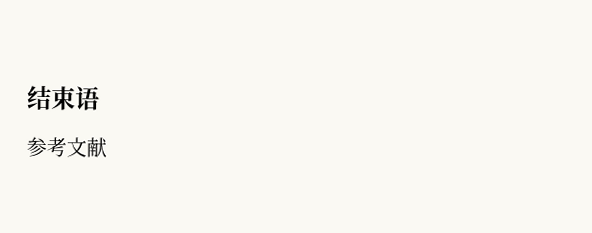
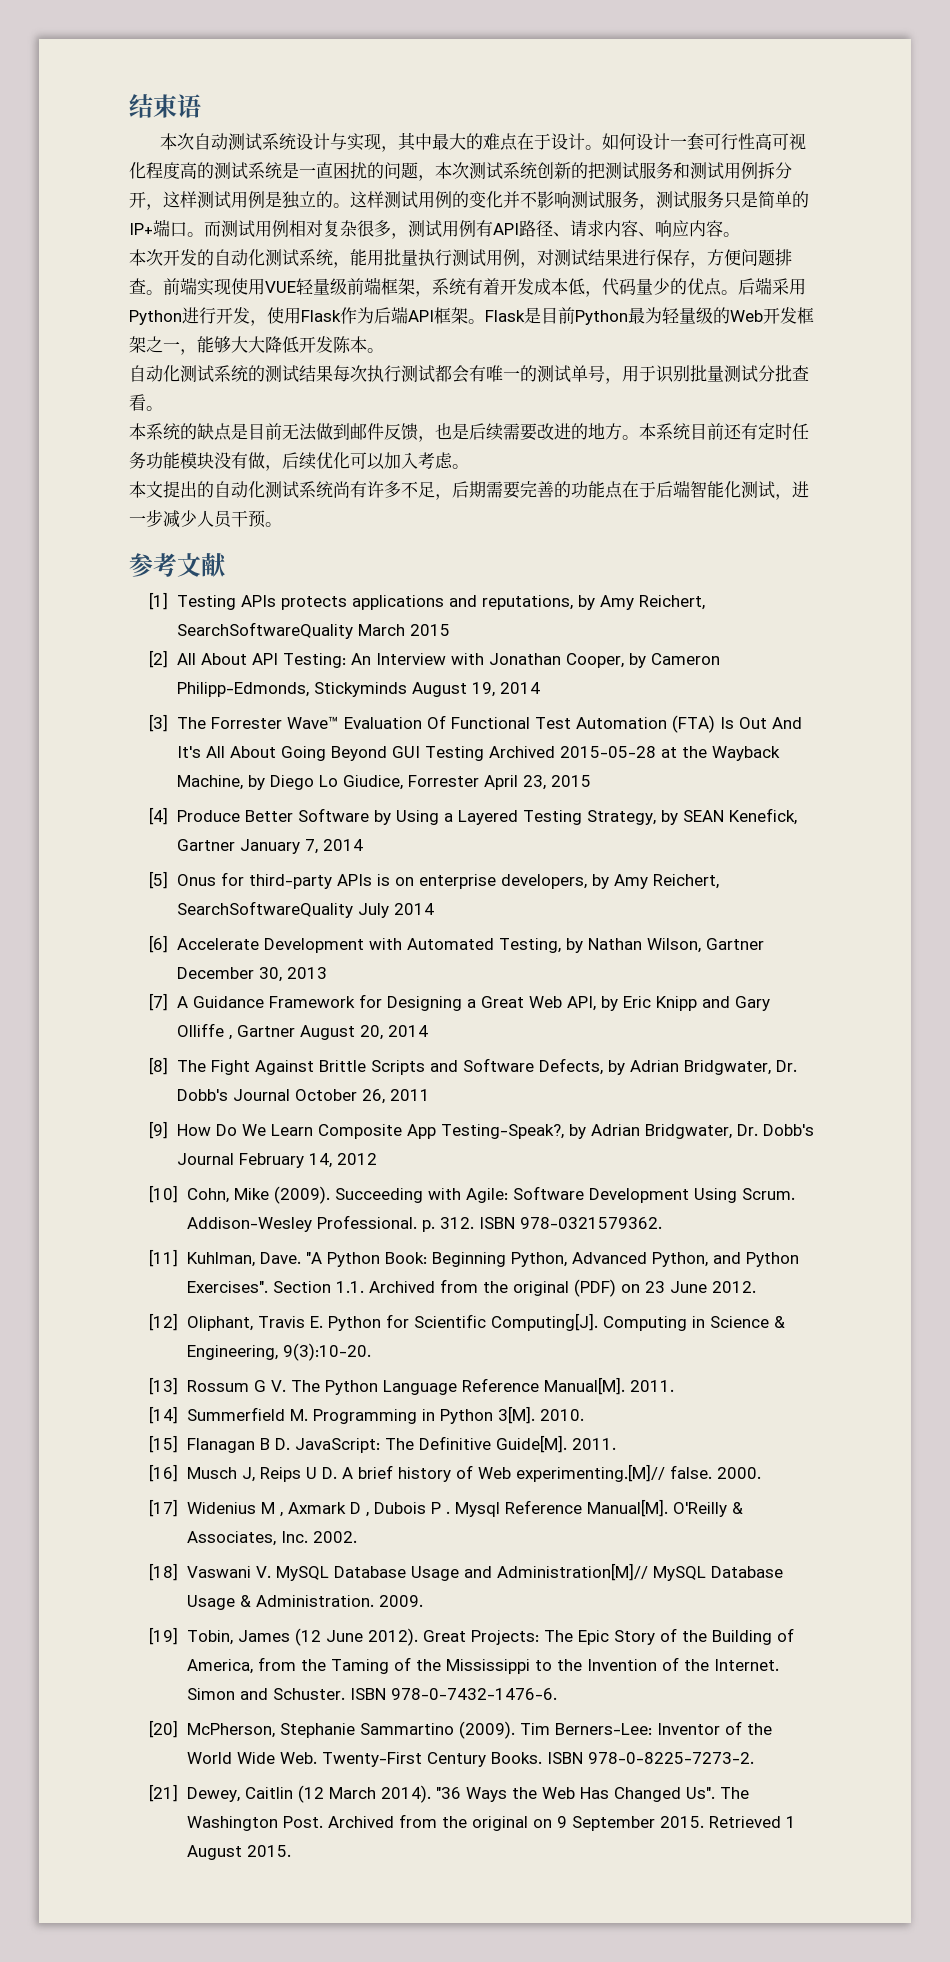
+ 本次自动测试系统设计与实现，其中最大的难点在于设计。如何设计一套可行性高可视化程度高的测试系统是一直困扰的问题，本次测试系统创新的把测试服务和测试用例拆分开，这样测试用例是独立的。这样测试用例的变化并不影响测试服务，测试服务只是简单的IP+端口。而测试用例相对复杂很多，测试用例有API路径、请求内容、响应内容。
+ 本次开发的自动化测试系统，能用批量执行测试用例，对测试结果进行保存，方便问题排查。前端实现使用VUE轻量级前端框架，系统有着开发成本低，代码量少的优点。后端采用Python进行开发，使用Flask作为后端API框架。Flask是目前Python最为轻量级的Web开发框架之一，能够大大降低开发陈本。
+ 自动化测试系统的测试结果每次执行测试都会有唯一的测试单号，用于识别批量测试分批查看。
+ 本系统的缺点是目前无法做到邮件反馈，也是后续需要改进的地方。本系统目前还有定时任务功能模块没有做，后续优化可以加入考虑。
+ 本文提出的自动化测试系统尚有许多不足，后期需要完善的功能点在于后端智能化测试，进一步减少人员干预。
  参考文献
+ [1] Testing APIs protects applications and reputations, by Amy Reichert, SearchSoftwareQuality March 2015
+ [2] All About API Testing: An Interview with Jonathan Cooper, by Cameron Philipp-Edmonds, Stickyminds August 19, 2014
+ [3] The Forrester Wave™ Evaluation Of Functional Test Automation (FTA) Is Out And It's All About Going Beyond GUI Testing Archived 2015-05-28 at the Wayback Machine, by Diego Lo Giudice, Forrester April 23, 2015
+ [4] Produce Better Software by Using a Layered Testing Strategy, by SEAN Kenefick, Gartner January 7, 2014
+ [5] Onus for third-party APIs is on enterprise developers, by Amy Reichert, SearchSoftwareQuality July 2014
+ [6] Accelerate Development with Automated Testing, by Nathan Wilson, Gartner December 30, 2013
+ [7] A Guidance Framework for Designing a Great Web API, by Eric Knipp and Gary Olliffe , Gartner August 20, 2014
+ [8] The Fight Against Brittle Scripts and Software Defects, by Adrian Bridgwater, Dr. Dobb's Journal October 26, 2011
+ [9] How Do We Learn Composite App Testing-Speak?, by Adrian Bridgwater, Dr. Dobb's Journal February 14, 2012
+ [10] Cohn, Mike (2009). Succeeding with Agile: Software Development Using Scrum. Addison-Wesley Professional. p. 312. ISBN 978-0321579362.
+ [11] Kuhlman, Dave. "A Python Book: Beginning Python, Advanced Python, and Python Exercises". Section 1.1. Archived from the original (PDF) on 23 June 2012.
+ [12] Oliphant, Travis E. Python for Scientific Computing[J]. Computing in Science & Engineering, 9(3):10-20.
+ [13] Rossum G V. The Python Language Reference Manual[M]. 2011.
+ [14] Summerfield M. Programming in Python 3[M]. 2010.
+ [15] Flanagan B D. JavaScript: The Definitive Guide[M]. 2011.
+ [16] Musch J, Reips U D. A brief history of Web experimenting.[M]// false. 2000.
+ [17] Widenius M , Axmark D , Dubois P . Mysql Reference Manual[M]. O'Reilly & Associates, Inc. 2002.
+ [18] Vaswani V. MySQL Database Usage and Administration[M]// MySQL Database Usage & Administration. 2009.
+ [19] Tobin, James (12 June 2012). Great Projects: The Epic Story of the Building of America, from the Taming of the Mississippi to the Invention of the Internet. Simon and Schuster. ISBN 978-0-7432-1476-6.
+ [20] McPherson, Stephanie Sammartino (2009). Tim Berners-Lee: Inventor of the World Wide Web. Twenty-First Century Books. ISBN 978-0-8225-7273-2.
+ [21] Dewey, Caitlin (12 March 2014). "36 Ways the Web Has Changed Us". The Washington Post. Archived from the original on 9 September 2015. Retrieved 1 August 2015.

